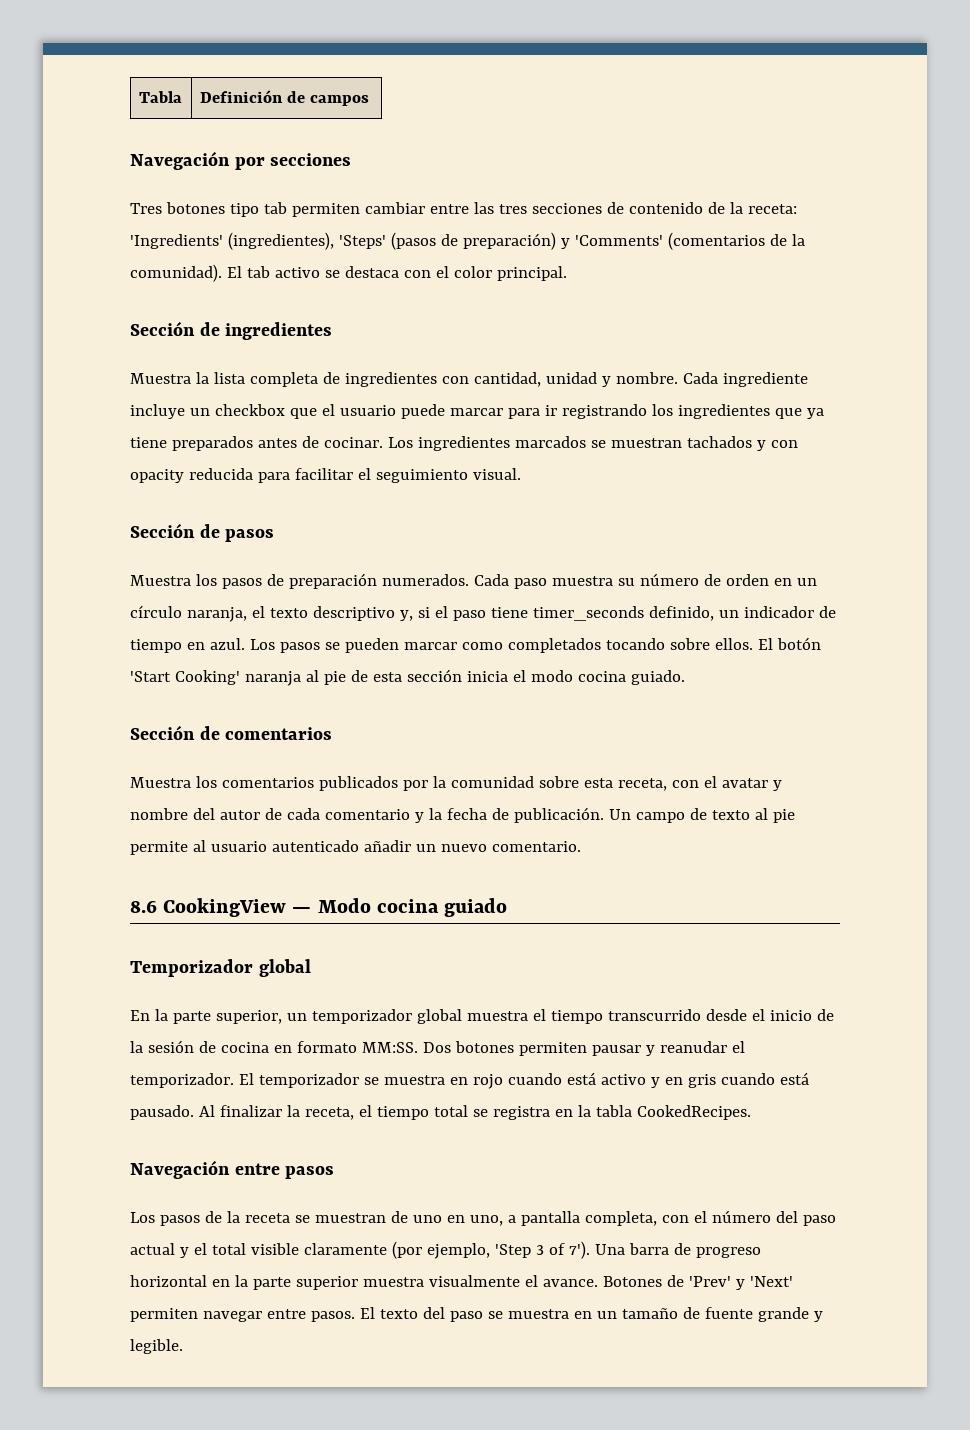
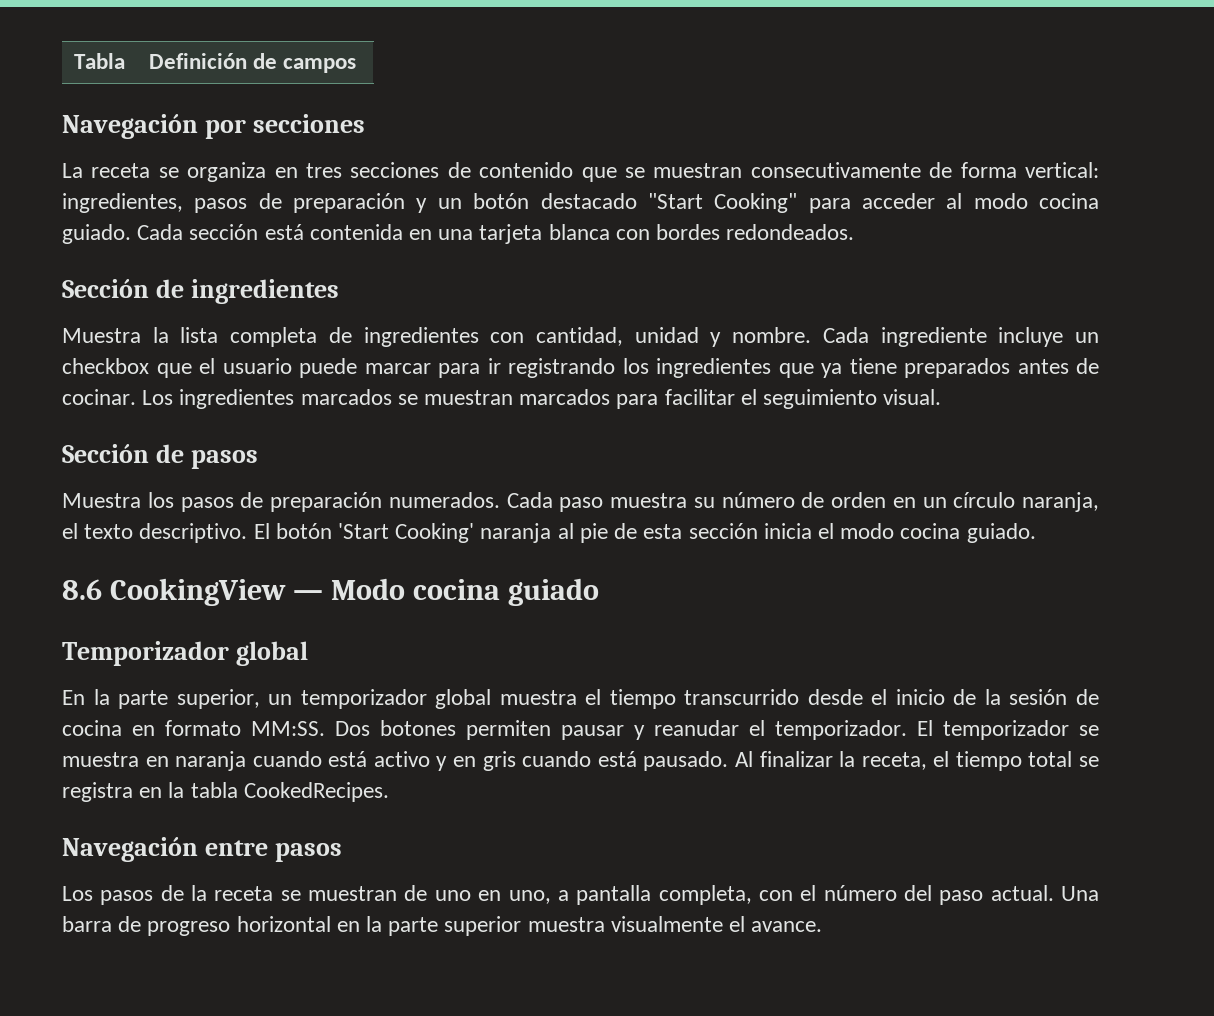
- Tres botones tipo tab permiten cambiar entre las tres secciones de contenido de la receta: 'Ingredients' (ingredientes), 'Steps' (pasos de preparación) y 'Comments' (comentarios de la comunidad). El tab activo se destaca con el color principal.
+ La receta se organiza en tres secciones de contenido que se muestran consecutivamente de forma vertical: ingredientes, pasos de preparación y un botón destacado "Start Cooking" para acceder al modo cocina guiado. Cada sección está contenida en una tarjeta blanca con bordes redondeados.
- Los ingredientes marcados se muestran tachados y con opacity reducida para facilitar el seguimiento visual.
+ Los ingredientes marcados se muestran marcados para facilitar el seguimiento visual.
- Cada paso muestra su número de orden en un círculo naranja, el texto descriptivo y, si el paso tiene timer_seconds definido, un indicador de tiempo en azul. Los pasos se pueden marcar como completados tocando sobre ellos.
+ Cada paso muestra su número de orden en un círculo naranja, el texto descriptivo.
- Sección de comentarios
- Muestra los comentarios publicados por la comunidad sobre esta receta, con el avatar y nombre del autor de cada comentario y la fecha de publicación. Un campo de texto al pie permite al usuario autenticado añadir un nuevo comentario.
- El temporizador se muestra en rojo cuando está activo y en gris cuando está pausado.
+ El temporizador se muestra en naranja cuando está activo y en gris cuando está pausado.
- Los pasos de la receta se muestran de uno en uno, a pantalla completa, con el número del paso actual y el total visible claramente (por ejemplo, 'Step 3 of 7').
+ Los pasos de la receta se muestran de uno en uno, a pantalla completa, con el número del paso actual.
- Botones de 'Prev' y 'Next' permiten navegar entre pasos. El texto del paso se muestra en un tamaño de fuente grande y legible.

